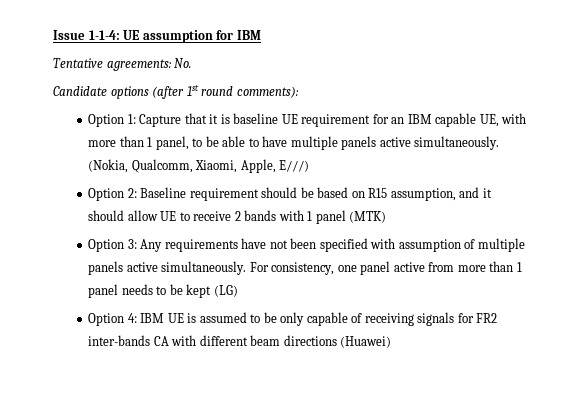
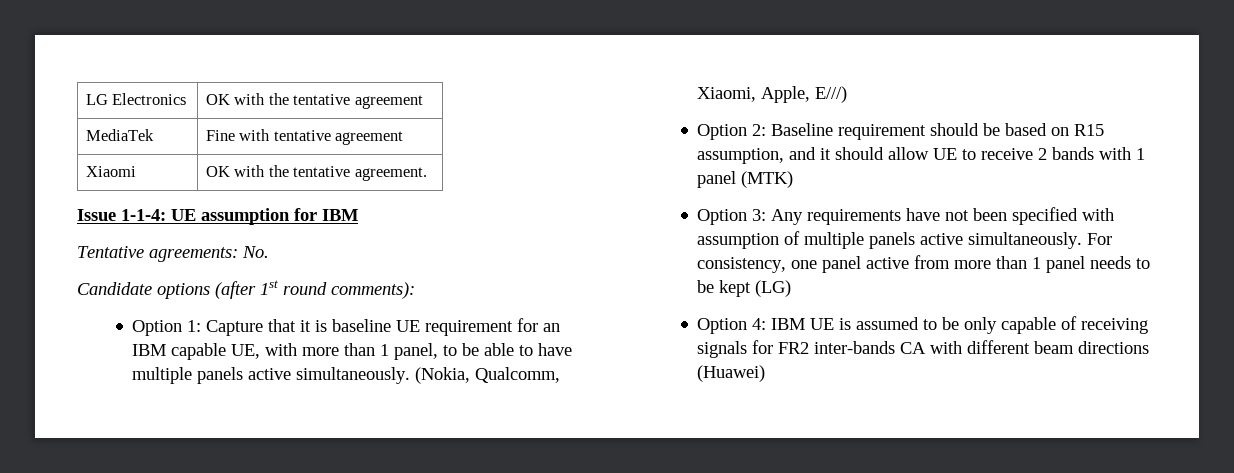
+ LG Electronics | OK with the tentative agreement
+ MediaTek | Fine with tentative agreement
+ Xiaomi | OK with the tentative agreement.

